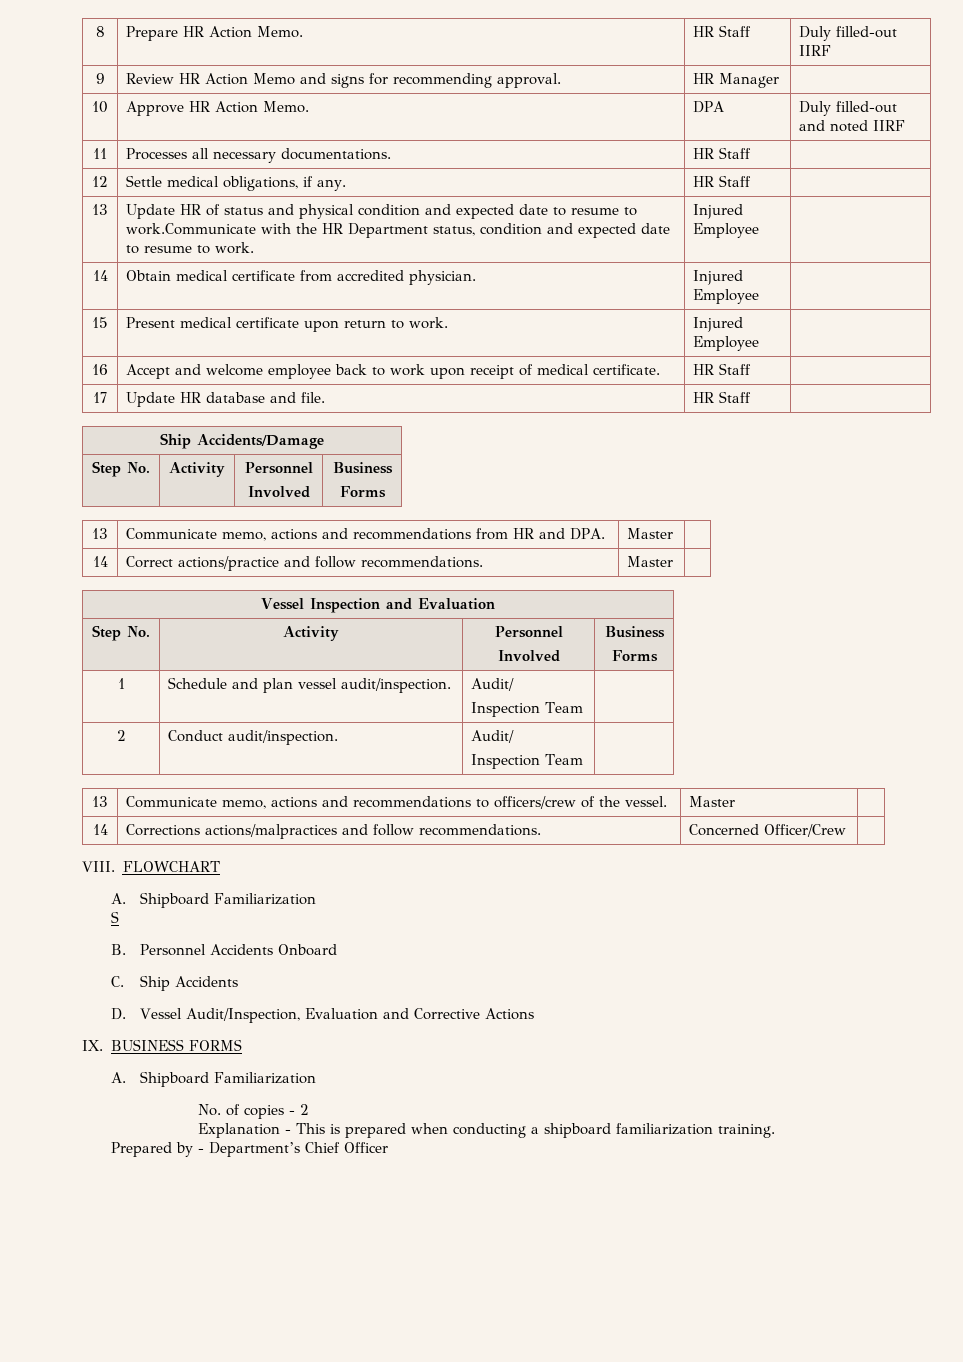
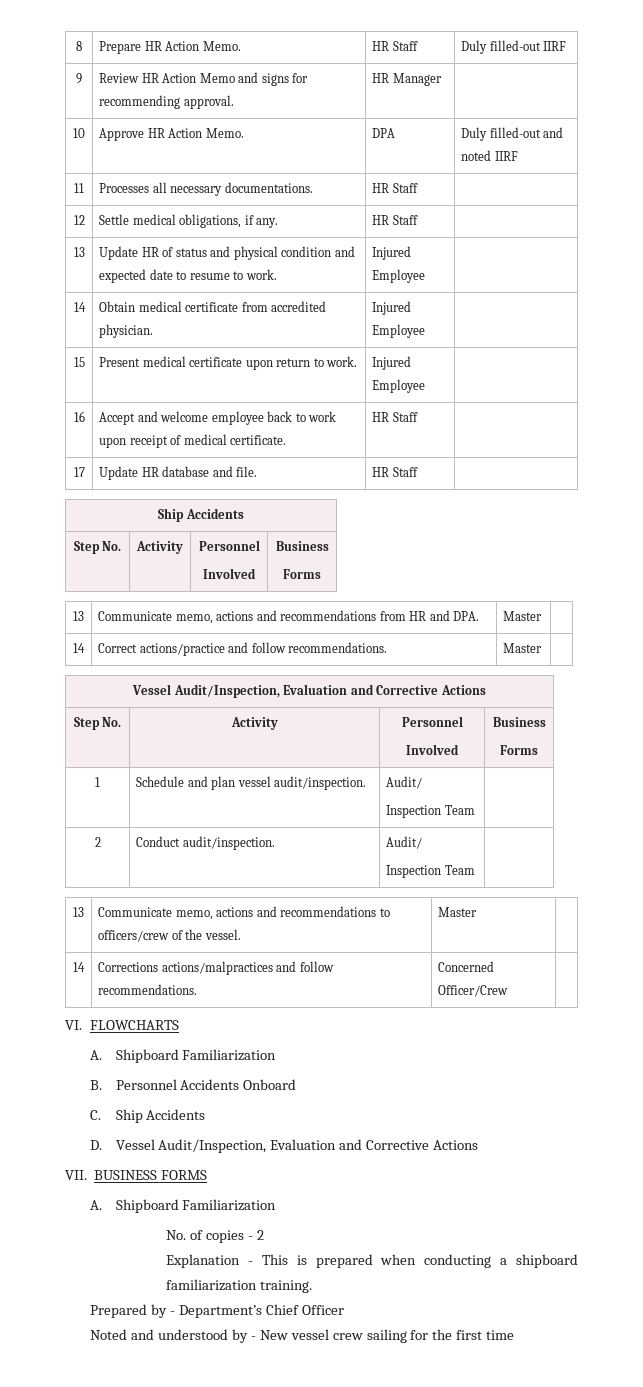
- 13 | Update HR of status and physical condition and expected date to resume to work.Communicate with the HR Department status, condition and expected date to resume to work. | Injured Employee |
+ 13 | Update HR of status and physical condition and expected date to resume to work. | Injured Employee |
  17 | Update HR database and file. | HR Staff |
- Ship Accidents/Damage
+ Ship Accidents
  14 | Correct actions/practice and follow recommendations. | Master |
- Vessel Inspection and Evaluation
+ Vessel Audit/Inspection, Evaluation and Corrective Actions
- VIII. FLOWCHART
+ VI. FLOWCHARTS
  A. Shipboard Familiarization
- S
- IX. BUSINESS FORMS
+ VII. BUSINESS FORMS
+ Noted and understood by - New vessel crew sailing for the first time

